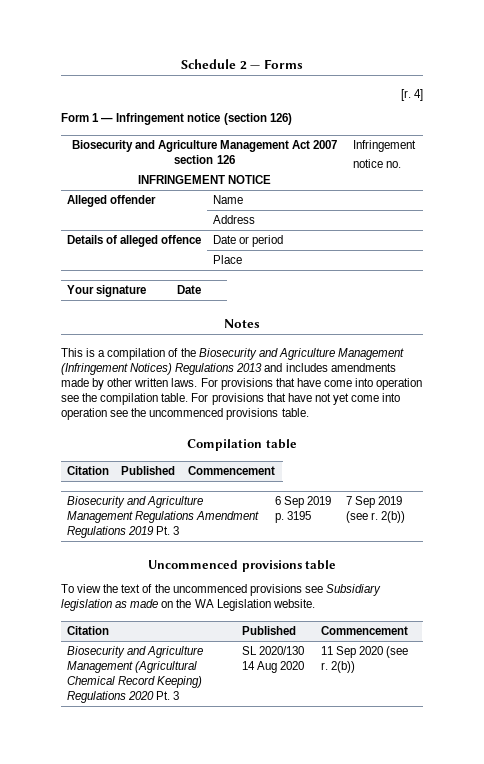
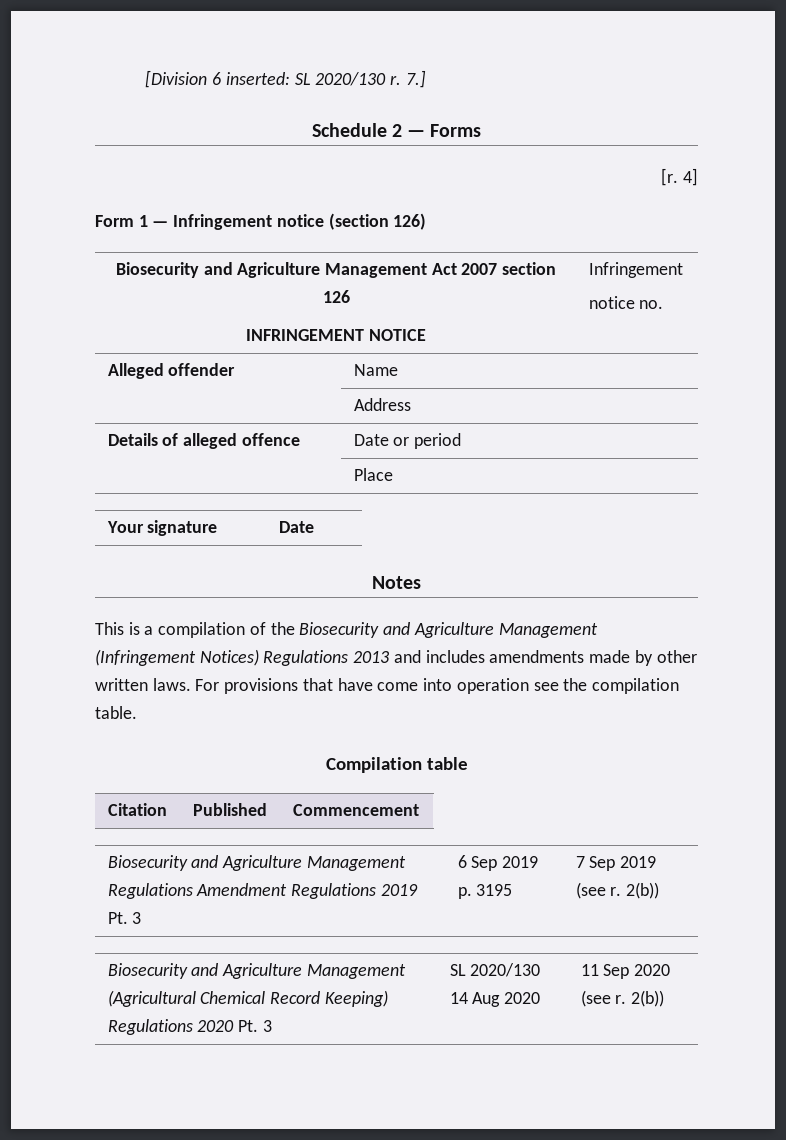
+ [Division 6 inserted: SL 2020/130 r. 7.]
- For provisions that have not yet come into operation see the uncommenced provisions table.
- Uncommenced provisions table
- To view the text of the uncommenced provisions see Subsidiary legislation as made on the WA Legislation website.
- Citation | Published | Commencement

